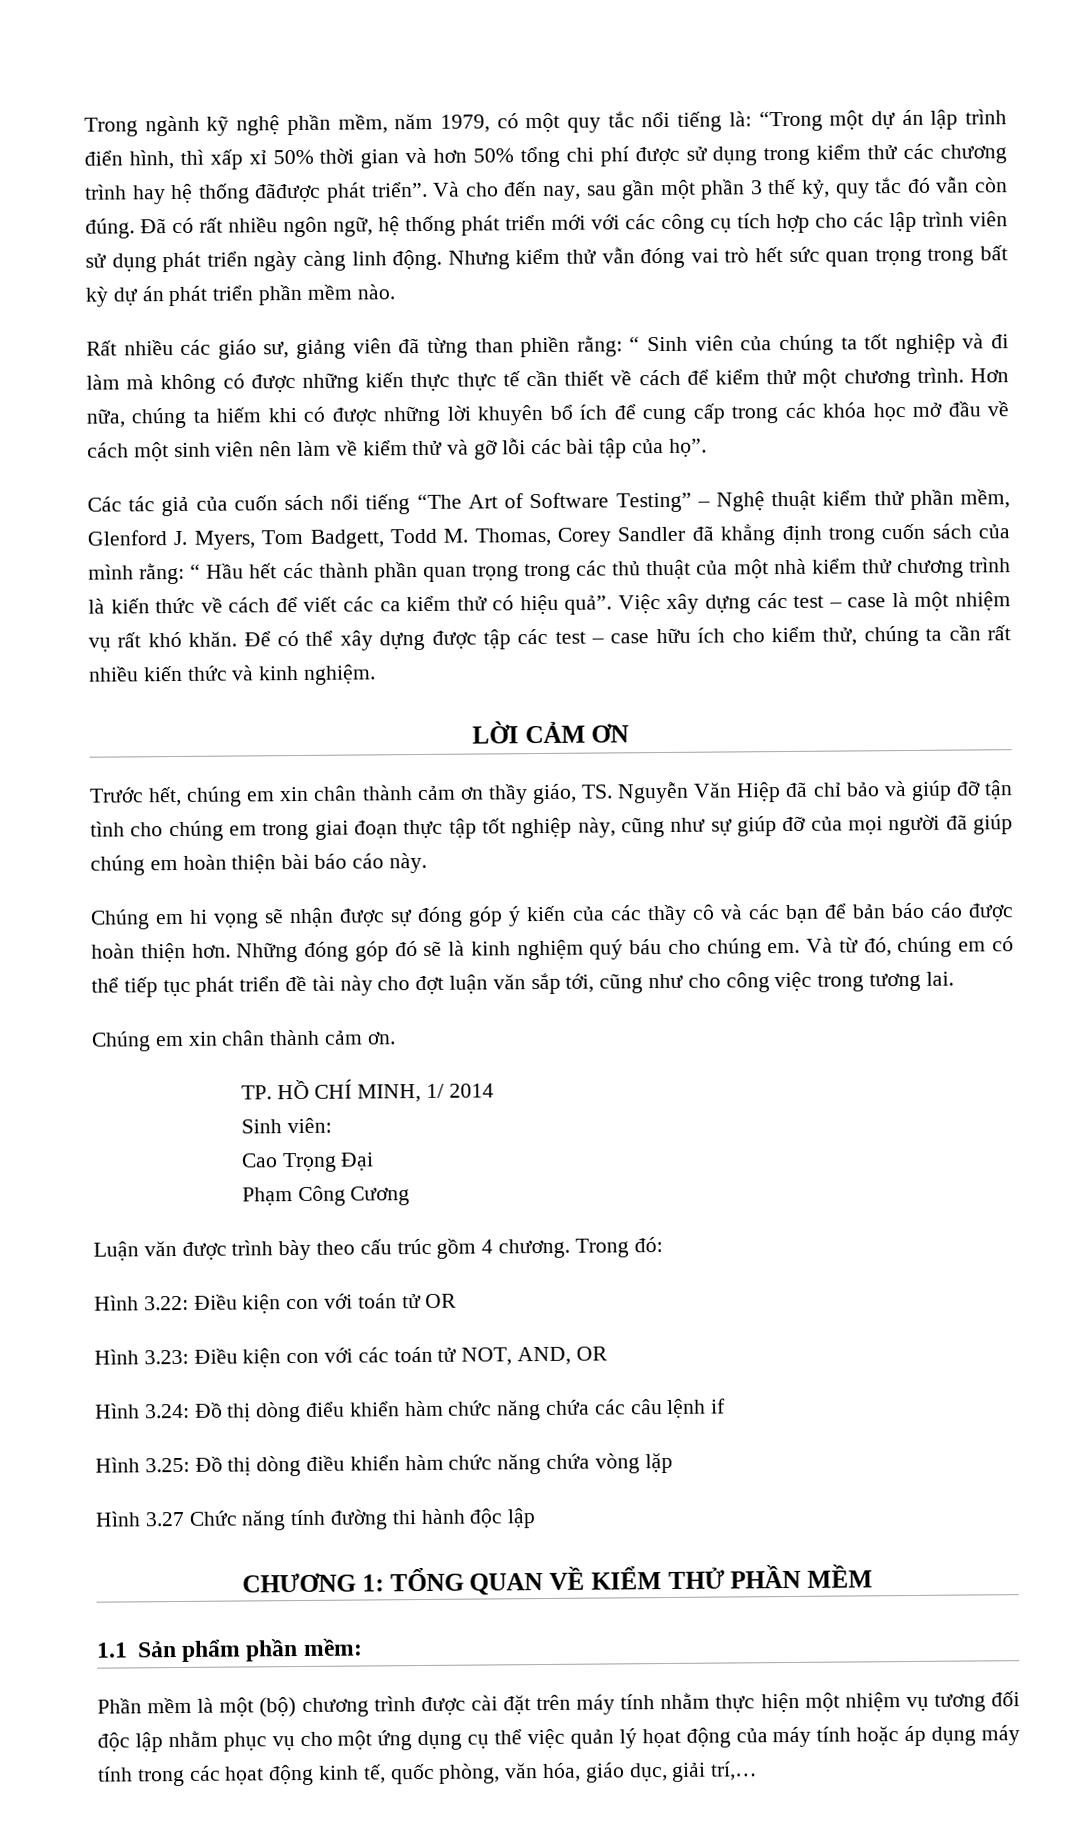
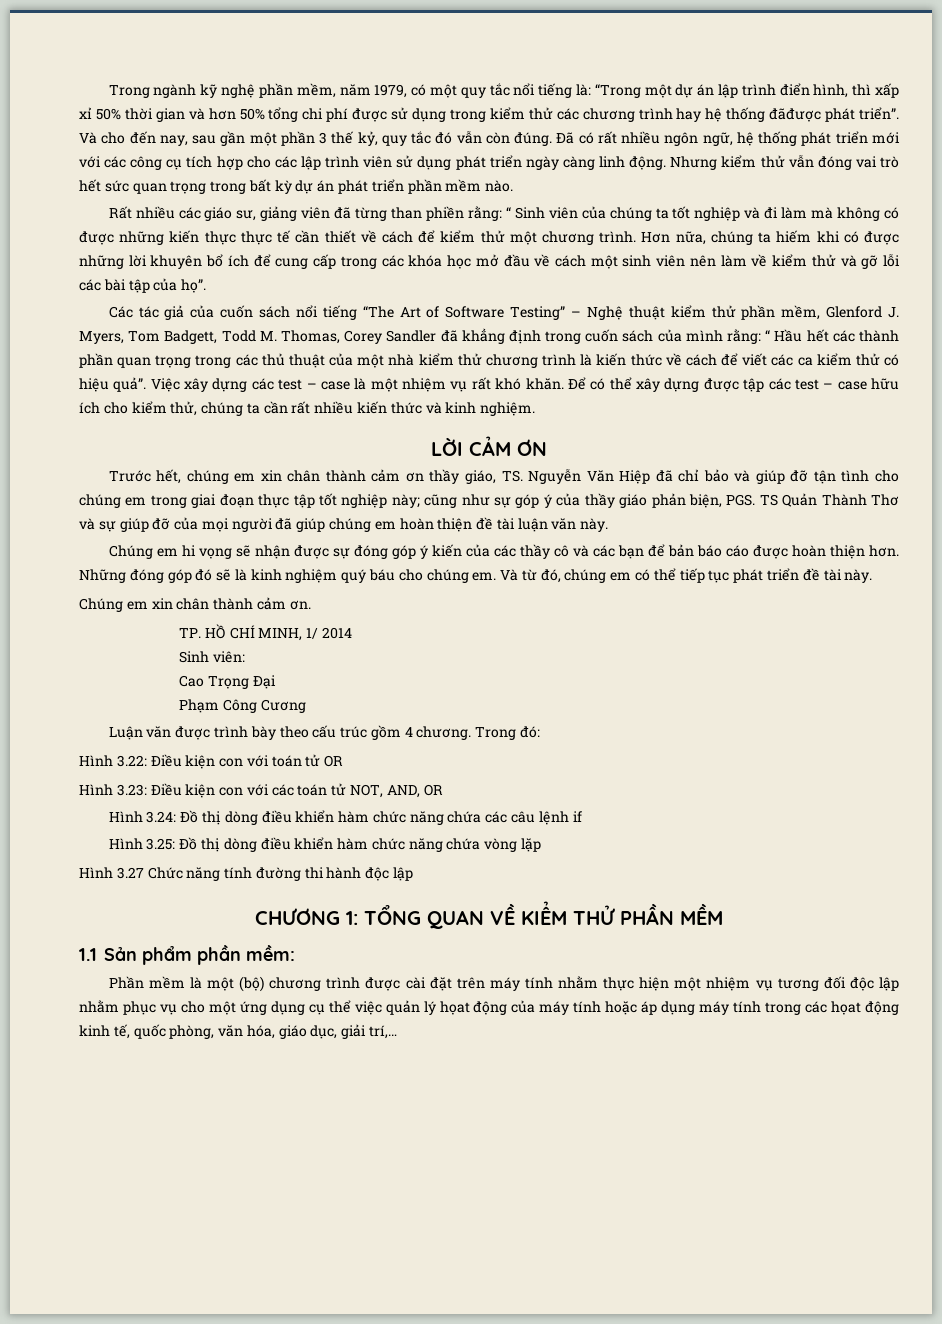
- Trước hết, chúng em xin chân thành cảm ơn thầy giáo, TS. Nguyễn Văn Hiệp đã chỉ bảo và giúp đỡ tận tình cho chúng em trong giai đoạn thực tập tốt nghiệp này, cũng như sự giúp đỡ của mọi người đã giúp chúng em hoàn thiện bài báo cáo này.
+ Trước hết, chúng em xin chân thành cảm ơn thầy giáo, TS. Nguyễn Văn Hiệp đã chỉ bảo và giúp đỡ tận tình cho chúng em trong giai đoạn thực tập tốt nghiệp này; cũng như sự góp ý của thầy giáo phản biện, PGS. TS Quản Thành Thơ và sự giúp đỡ của mọi người đã giúp chúng em hoàn thiện đề tài luận văn này.
- Và từ đó, chúng em có thể tiếp tục phát triển đề tài này cho đợt luận văn sắp tới, cũng như cho công việc trong tương lai.
+ Và từ đó, chúng em có thể tiếp tục phát triển đề tài này.
- Hình 3.24: Đồ thị dòng điểu khiển hàm chức năng chứa các câu lệnh if
+ Hình 3.24: Đồ thị dòng điều khiển hàm chức năng chứa các câu lệnh if

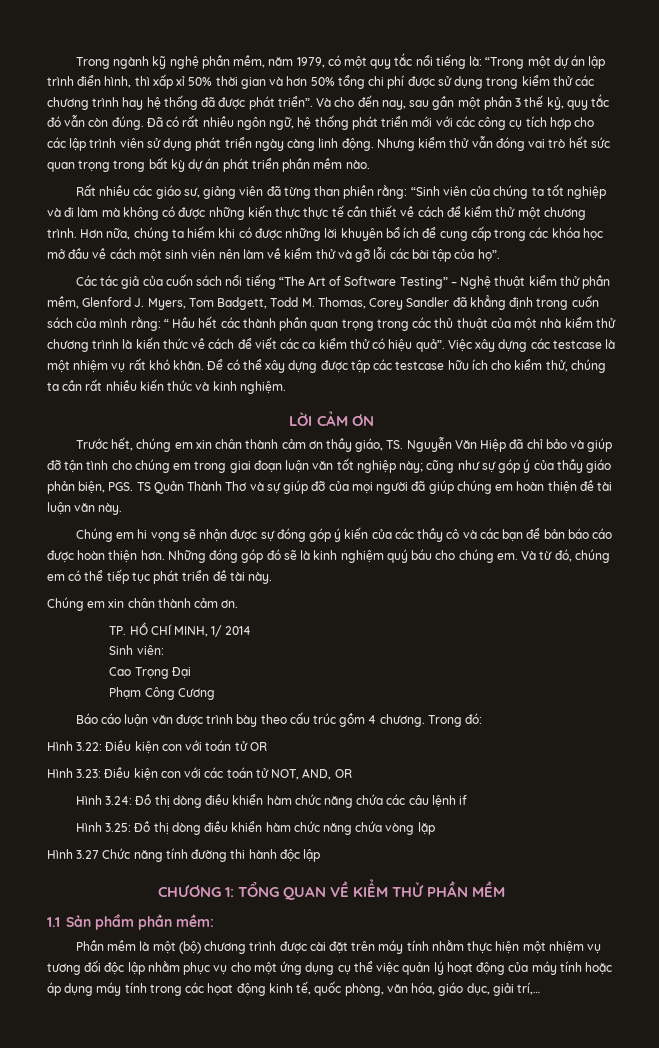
- Trong ngành kỹ nghệ phần mềm, năm 1979, có một quy tắc nổi tiếng là: “Trong một dự án lập trình điển hình, thì xấp xỉ 50% thời gian và hơn 50% tổng chi phí được sử dụng trong kiểm thử các chương trình hay hệ thống đãđược phát triển”.
+ Trong ngành kỹ nghệ phần mềm, năm 1979, có một quy tắc nổi tiếng là: “Trong một dự án lập trình điển hình, thì xấp xỉ 50% thời gian và hơn 50% tổng chi phí được sử dụng trong kiểm thử các chương trình hay hệ thống đã được phát triển”.
- Rất nhiều các giáo sư, giảng viên đã từng than phiền rằng: “ Sinh viên của chúng ta tốt nghiệp và đi làm mà không có được những kiến thực thực tế cần thiết về cách để kiểm thử một chương trình.
+ Rất nhiều các giáo sư, giảng viên đã từng than phiền rằng: “Sinh viên của chúng ta tốt nghiệp và đi làm mà không có được những kiến thực thực tế cần thiết về cách để kiểm thử một chương trình.
- Việc xây dựng các test – case là một nhiệm vụ rất khó khăn.
+ Việc xây dựng các testcase là một nhiệm vụ rất khó khăn.
- Để có thể xây dựng được tập các test – case hữu ích cho kiểm thử, chúng ta cần rất nhiều kiến thức và kinh nghiệm.
+ Để có thể xây dựng được tập các testcase hữu ích cho kiểm thử, chúng ta cần rất nhiều kiến thức và kinh nghiệm.
- Trước hết, chúng em xin chân thành cảm ơn thầy giáo, TS. Nguyễn Văn Hiệp đã chỉ bảo và giúp đỡ tận tình cho chúng em trong giai đoạn thực tập tốt nghiệp này;
+ Trước hết, chúng em xin chân thành cảm ơn thầy giáo, TS. Nguyễn Văn Hiệp đã chỉ bảo và giúp đỡ tận tình cho chúng em trong giai đoạn luận văn tốt nghiệp này;
- Luận văn được trình bày theo cấu trúc gồm 4 chương.
+ Báo cáo luận văn được trình bày theo cấu trúc gồm 4 chương.
- Phần mềm là một (bộ) chương trình được cài đặt trên máy tính nhằm thực hiện một nhiệm vụ tương đối độc lập nhằm phục vụ cho một ứng dụng cụ thể việc quản lý họat động của máy tính hoặc áp dụng máy tính trong các họat động kinh tế, quốc phòng, văn hóa, giáo dục, giải trí,…
+ Phần mềm là một (bộ) chương trình được cài đặt trên máy tính nhằm thực hiện một nhiệm vụ tương đối độc lập nhằm phục vụ cho một ứng dụng cụ thể việc quản lý hoạt động của máy tính hoặc áp dụng máy tính trong các họat động kinh tế, quốc phòng, văn hóa, giáo dục, giải trí,…

